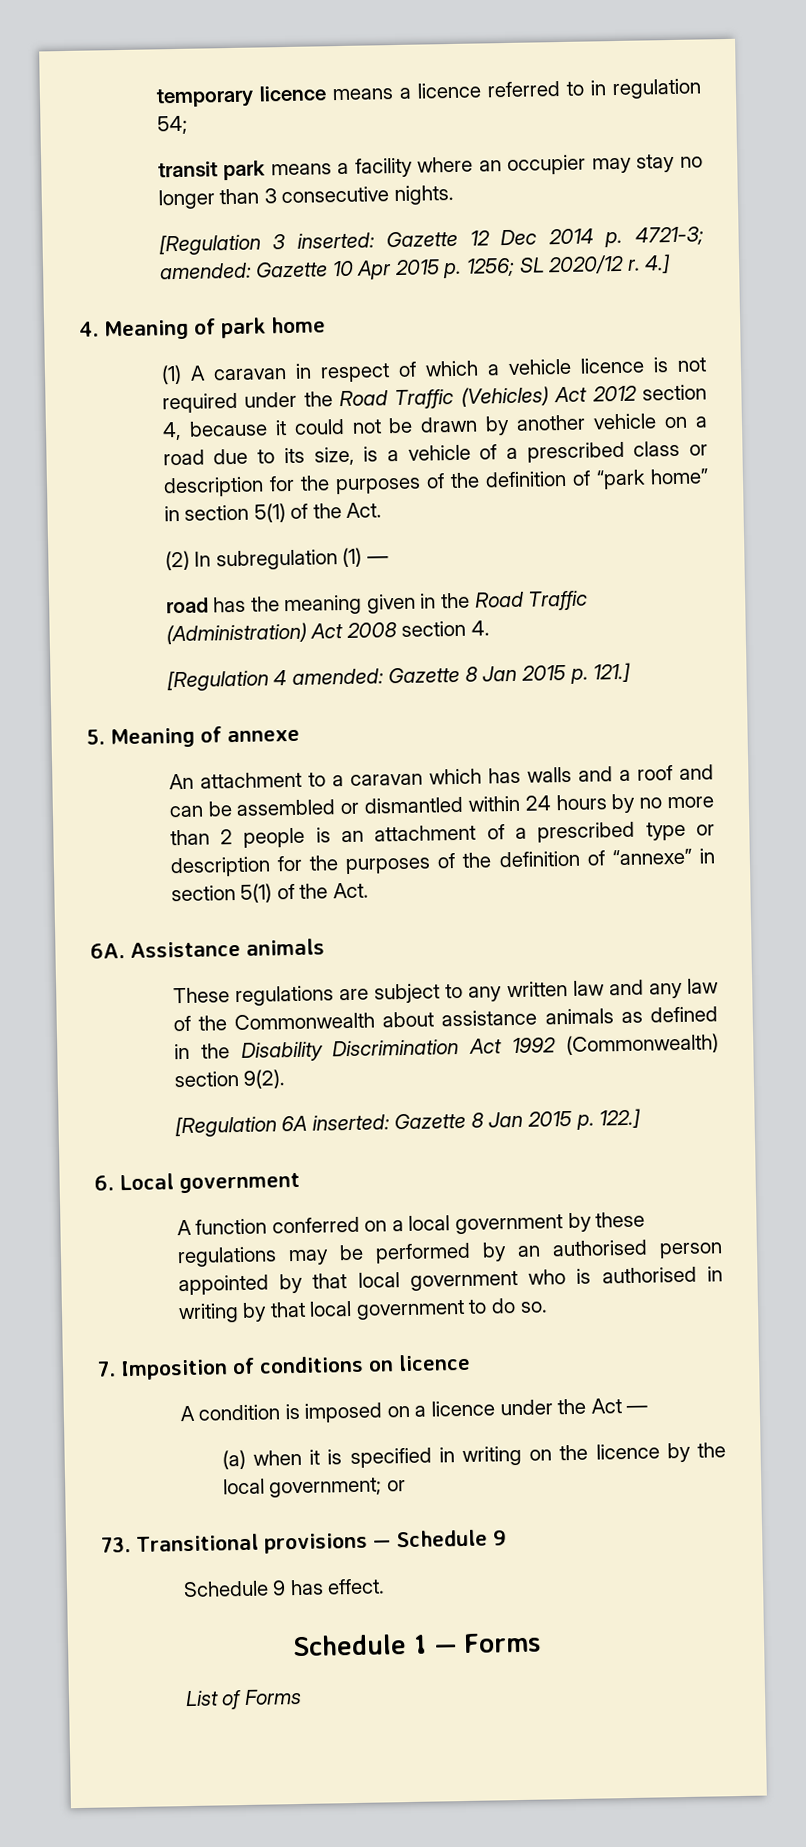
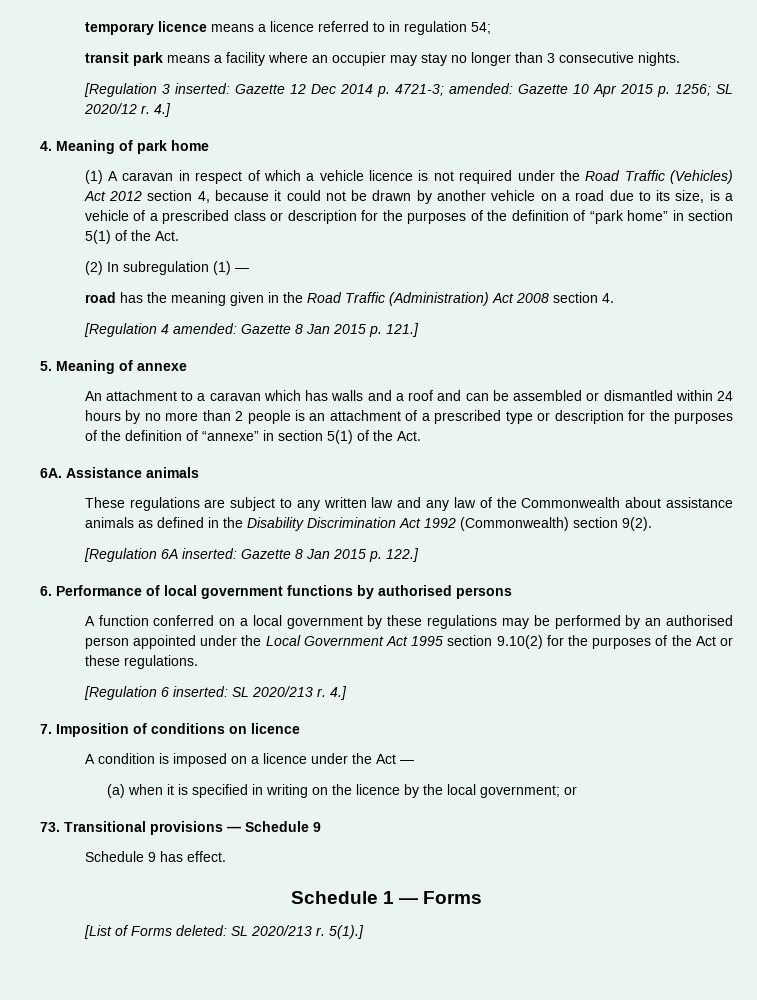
- 6. Local government
+ 6. Performance of local government functions by authorised persons
- A function conferred on a local government by these regulations may be performed by an authorised person appointed by that local government who is authorised in writing by that local government to do so.
+ A function conferred on a local government by these regulations may be performed by an authorised person appointed under the Local Government Act 1995 section 9.10(2) for the purposes of the Act or these regulations.
+ [Regulation 6 inserted: SL 2020/213 r. 4.]
- List of Forms
+ [List of Forms deleted: SL 2020/213 r. 5(1).]

